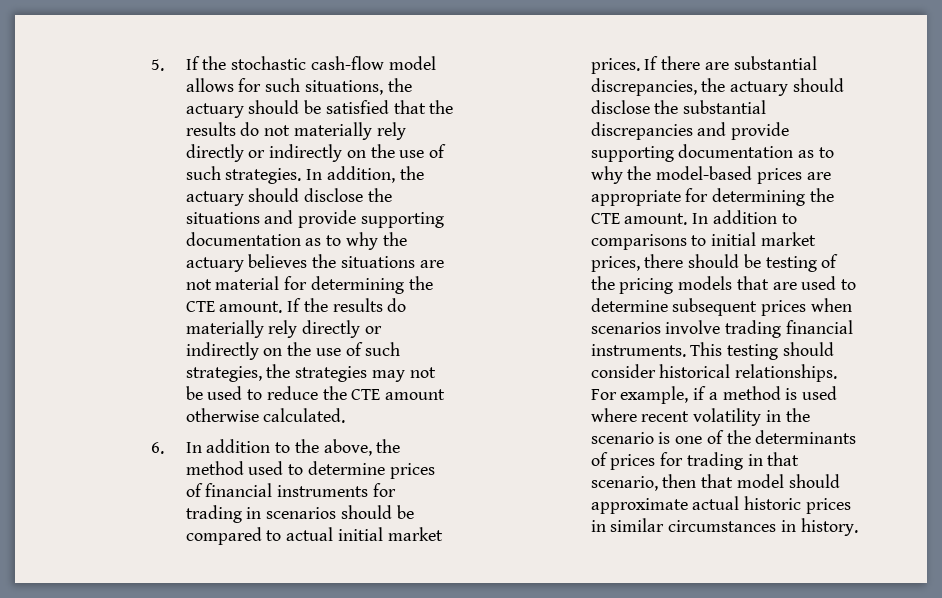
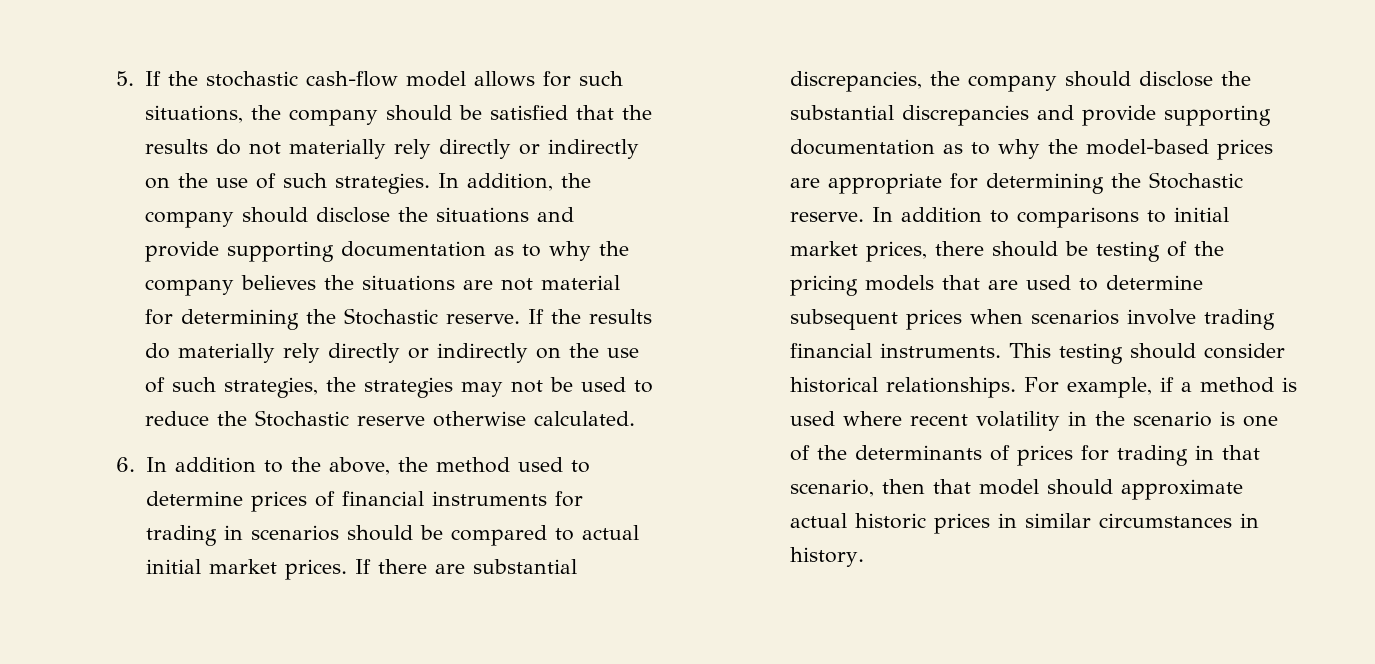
- 5. If the stochastic cash-flow model allows for such situations, the actuary should be satisfied that the results do not materially rely directly or indirectly on the use of such strategies.
+ 5. If the stochastic cash-flow model allows for such situations, the company should be satisfied that the results do not materially rely directly or indirectly on the use of such strategies.
- In addition, the actuary should disclose the situations and provide supporting documentation as to why the actuary believes the situations are not material for determining the CTE amount.
+ In addition, the company should disclose the situations and provide supporting documentation as to why the company believes the situations are not material for determining the Stochastic reserve.
- If the results do materially rely directly or indirectly on the use of such strategies, the strategies may not be used to reduce the CTE amount otherwise calculated.
+ If the results do materially rely directly or indirectly on the use of such strategies, the strategies may not be used to reduce the Stochastic reserve otherwise calculated.
- If there are substantial discrepancies, the actuary should disclose the substantial discrepancies and provide supporting documentation as to why the model-based prices are appropriate for determining the CTE amount.
+ If there are substantial discrepancies, the company should disclose the substantial discrepancies and provide supporting documentation as to why the model-based prices are appropriate for determining the Stochastic reserve.

